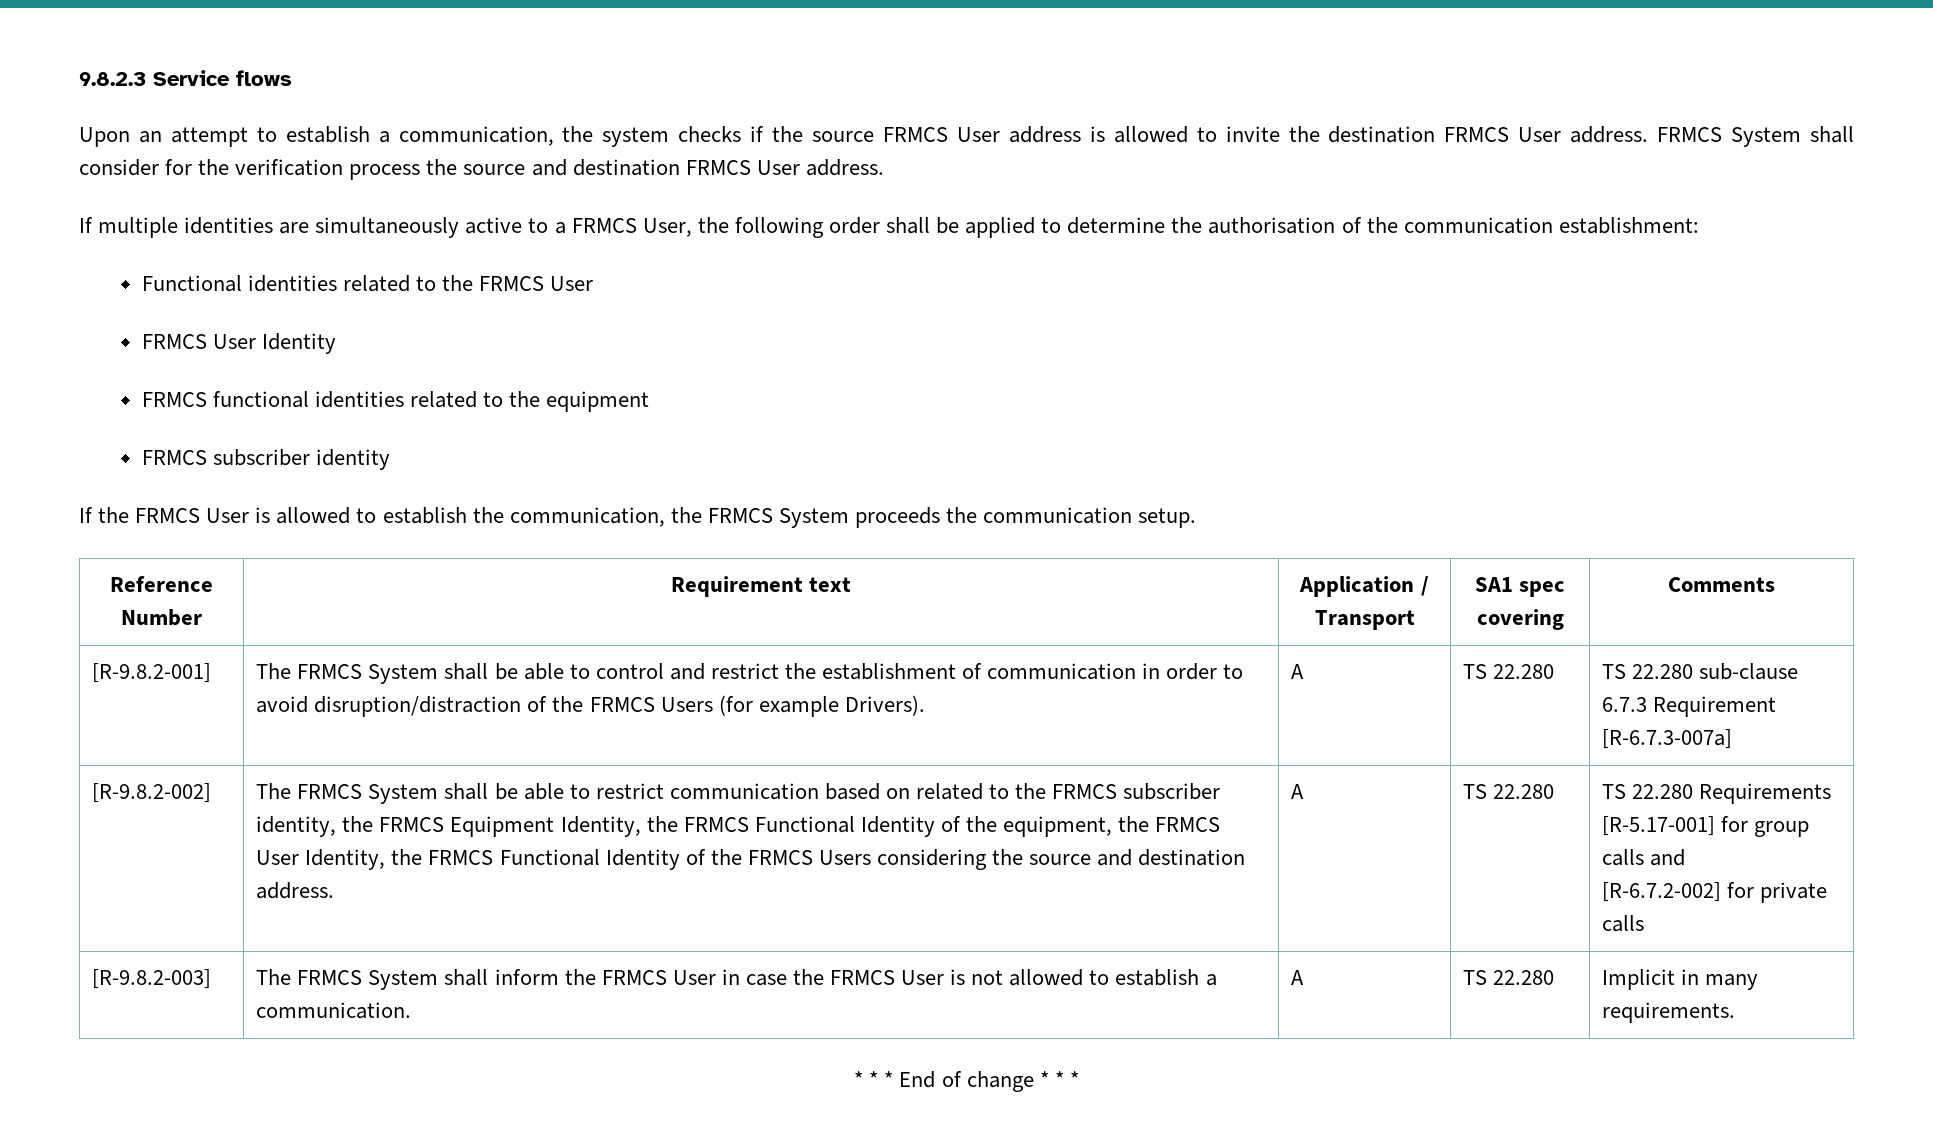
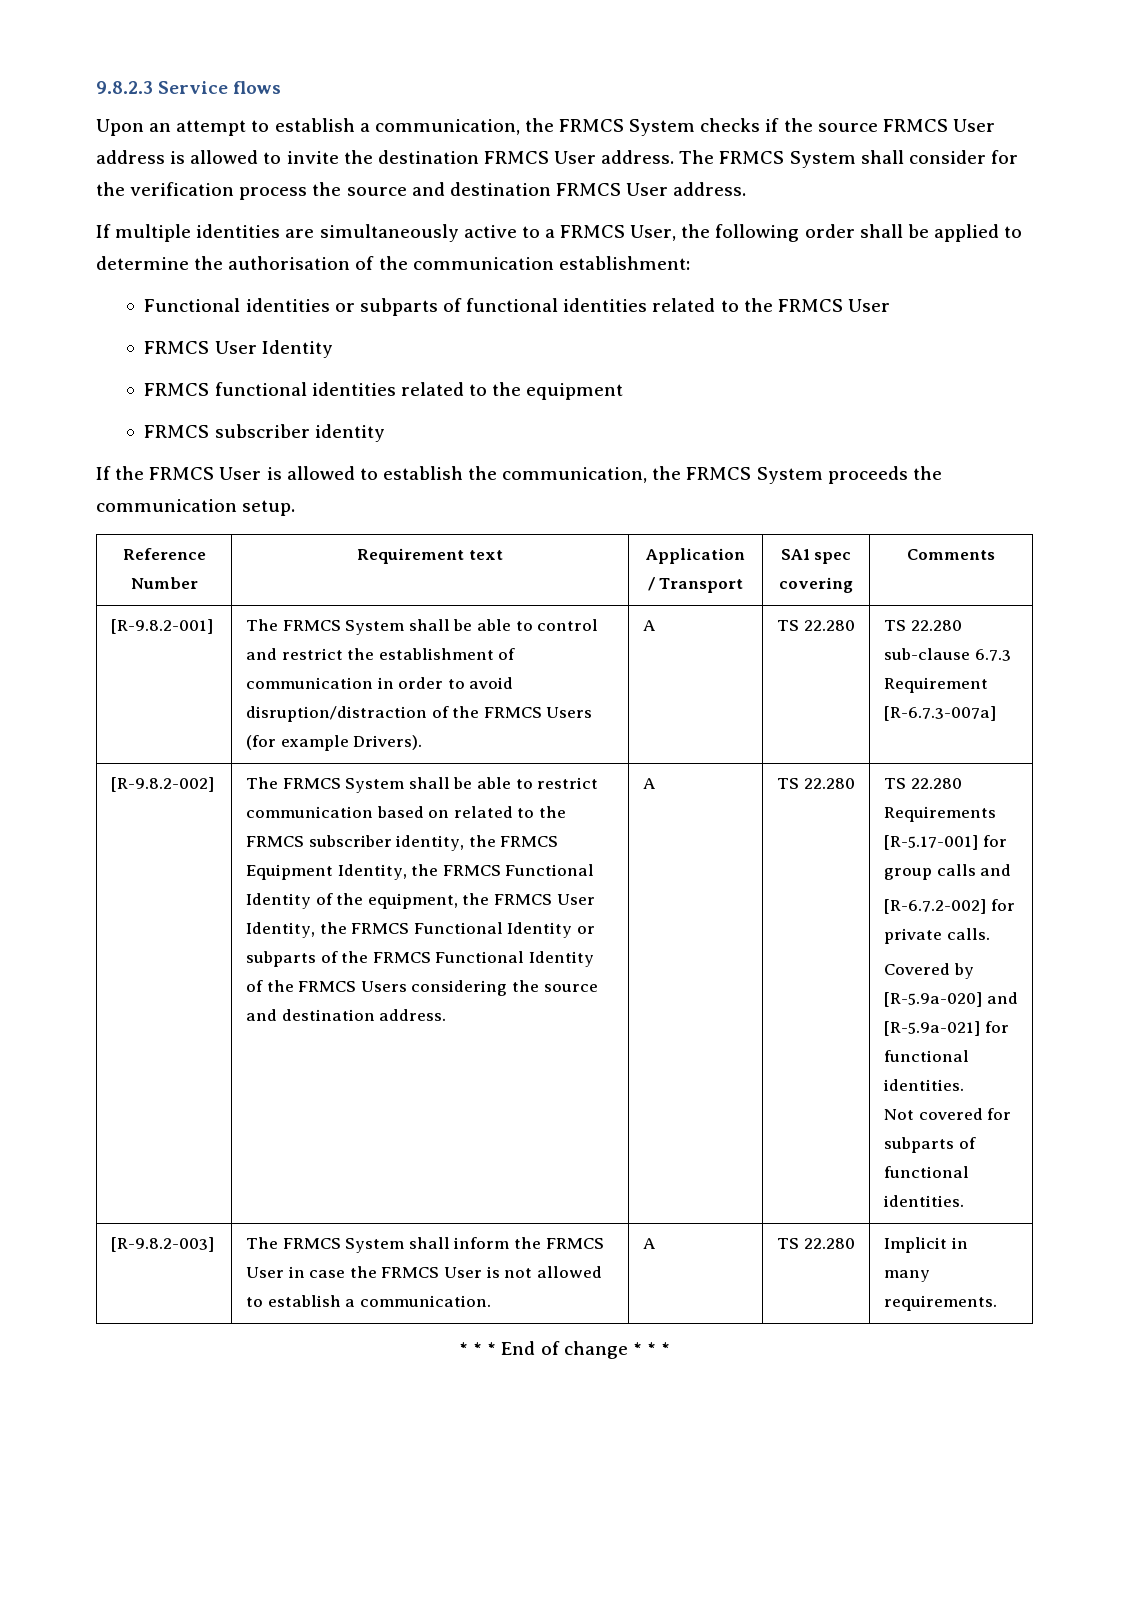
- Upon an attempt to establish a communication, the system checks if the source FRMCS User address is allowed to invite the destination FRMCS User address.
+ Upon an attempt to establish a communication, the FRMCS System checks if the source FRMCS User address is allowed to invite the destination FRMCS User address.
- FRMCS System shall consider for the verification process the source and destination FRMCS User address.
+ The FRMCS System shall consider for the verification process the source and destination FRMCS User address.
- Functional identities related to the FRMCS User
+ Functional identities or subparts of functional identities related to the FRMCS User
- The FRMCS System shall be able to restrict communication based on related to the FRMCS subscriber identity, the FRMCS Equipment Identity, the FRMCS Functional Identity of the equipment, the FRMCS User Identity, the FRMCS Functional Identity of the FRMCS Users considering the source and destination address.
+ The FRMCS System shall be able to restrict communication based on related to the FRMCS subscriber identity, the FRMCS Equipment Identity, the FRMCS Functional Identity of the equipment, the FRMCS User Identity, the FRMCS Functional Identity or subparts of the FRMCS Functional Identity of the FRMCS Users considering the source and destination address.
- [R-6.7.2-002] for private calls
+ [R-6.7.2-002] for private calls.
+ Covered by [R-5.9a-020] and [R-5.9a-021] for functional identities.
+ Not covered for subparts of functional identities.

